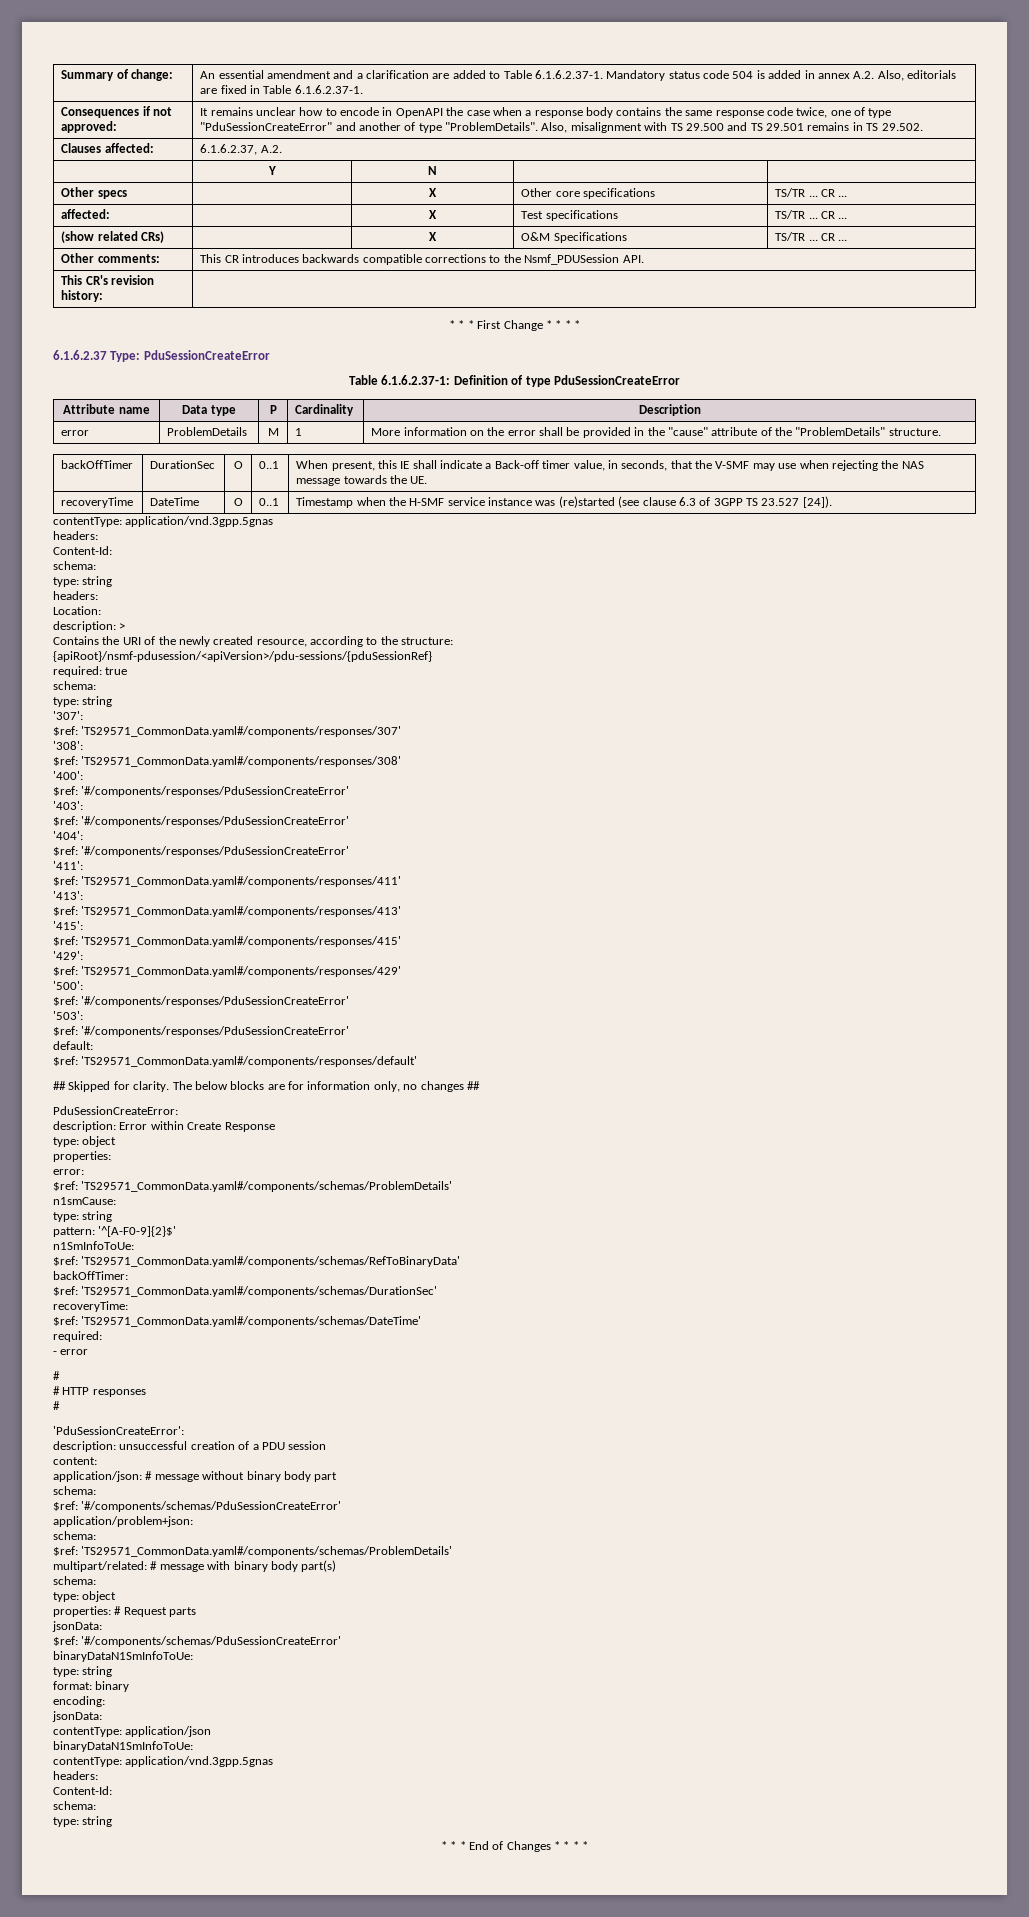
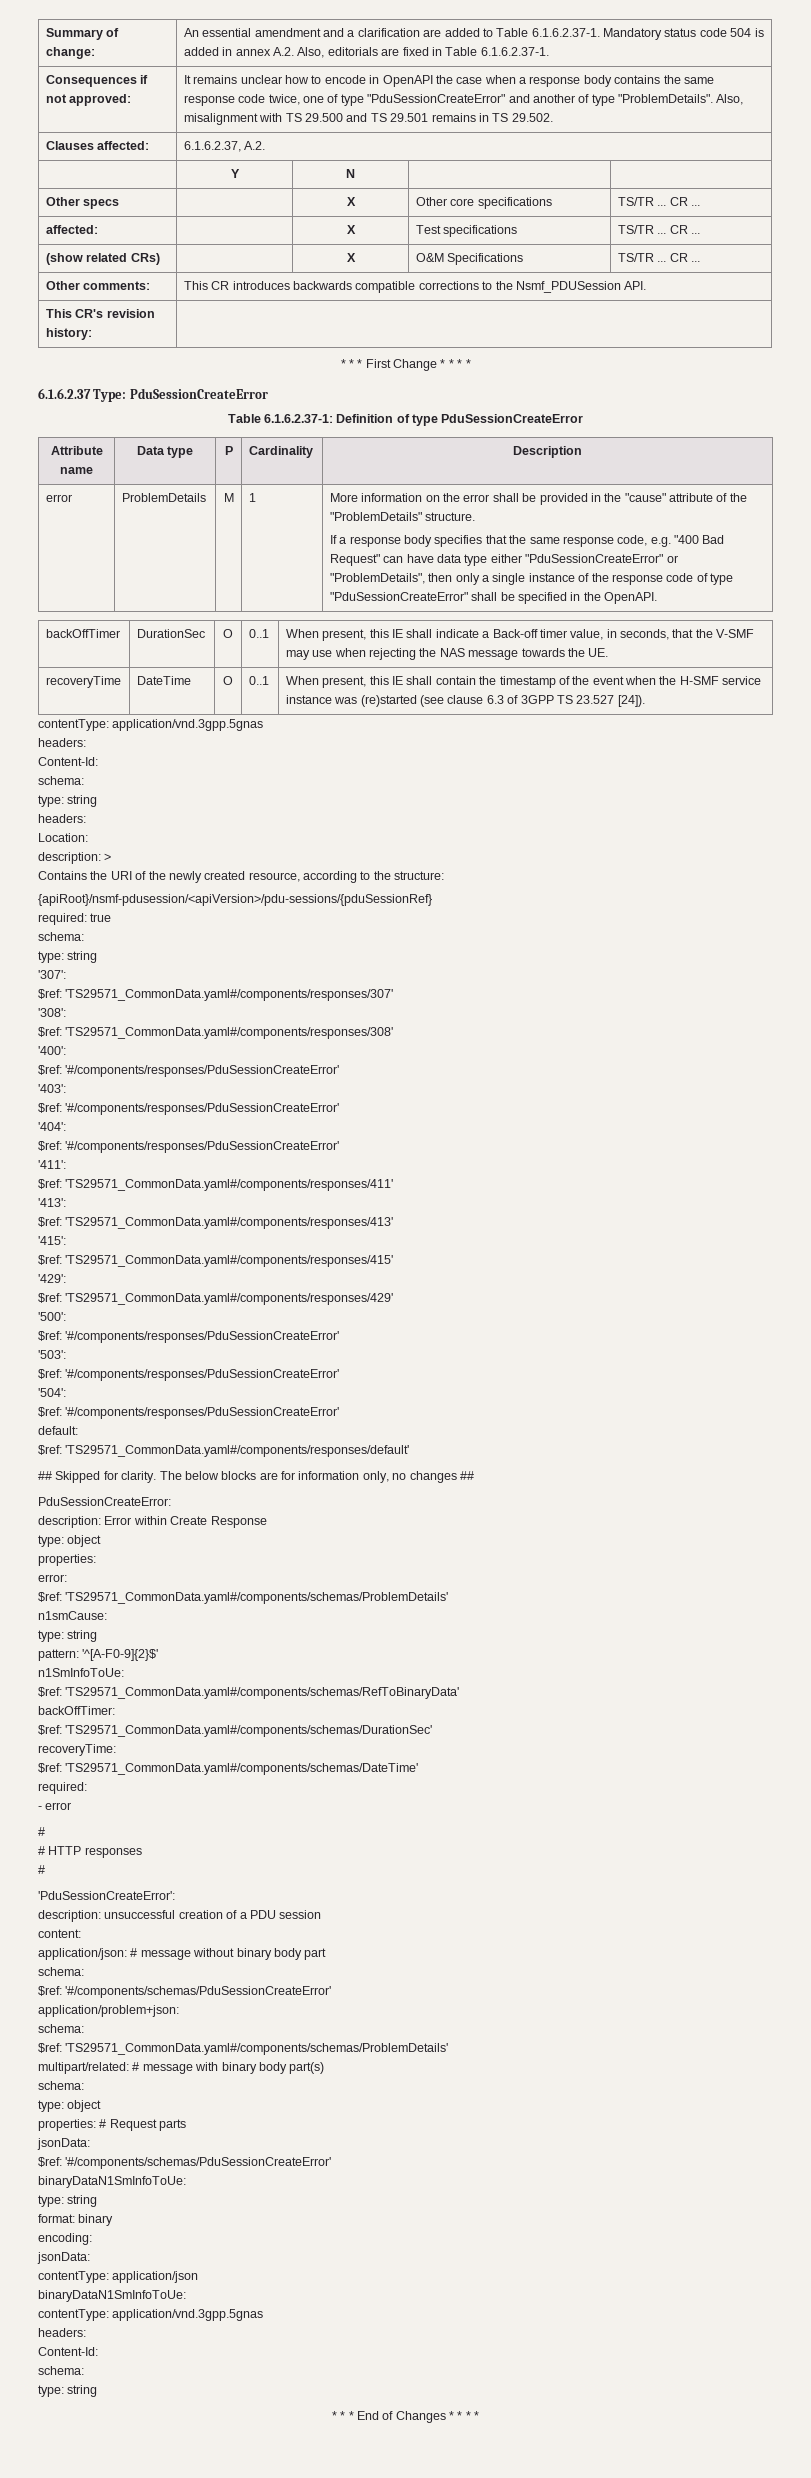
+ If a response body specifies that the same response code, e.g. "400 Bad Request" can have data type either "PduSessionCreateError" or "ProblemDetails", then only a single instance of the response code of type "PduSessionCreateError" shall be specified in the OpenAPI.
- recoveryTime | DateTime | O | 0..1 | Timestamp when the H-SMF service instance was (re)started (see clause 6.3 of 3GPP TS 23.527 [24]).
+ recoveryTime | DateTime | O | 0..1 | When present, this IE shall contain the timestamp of the event when the H-SMF service instance was (re)started (see clause 6.3 of 3GPP TS 23.527 [24]).
+ '504':
+ $ref: '#/components/responses/PduSessionCreateError'

